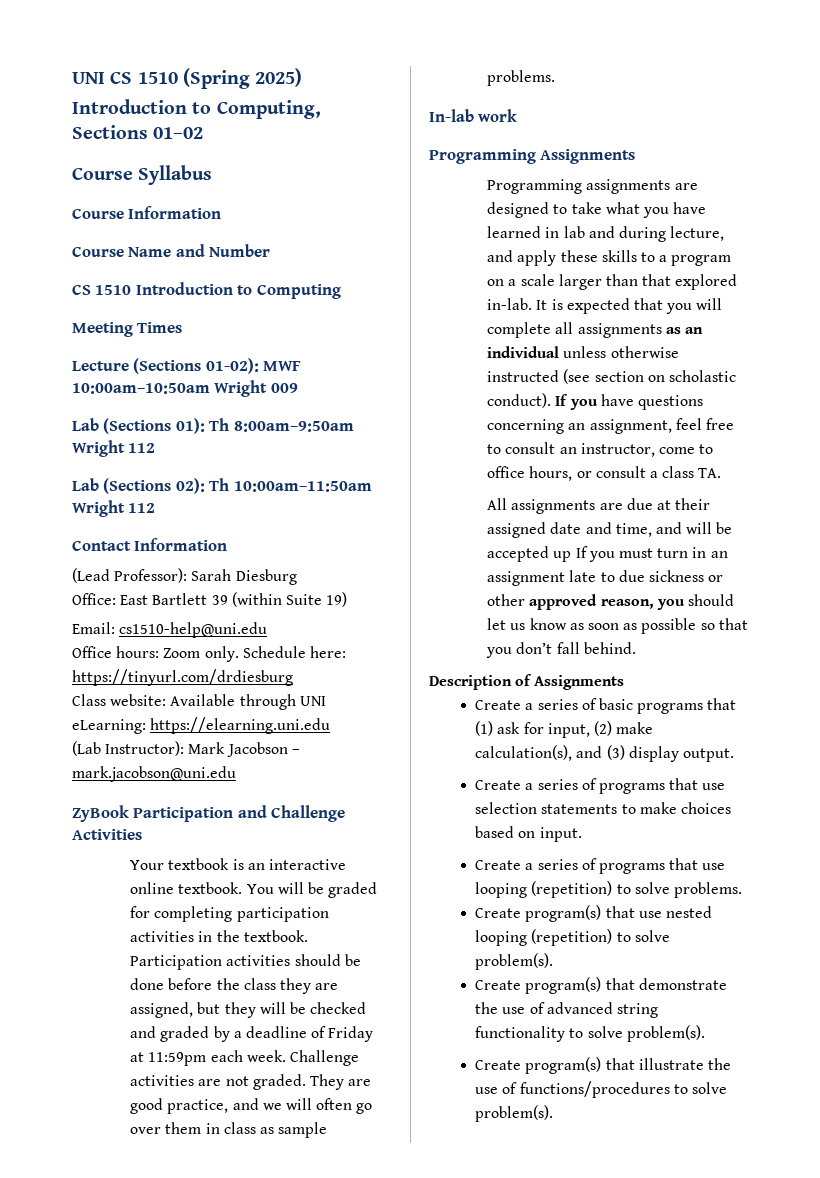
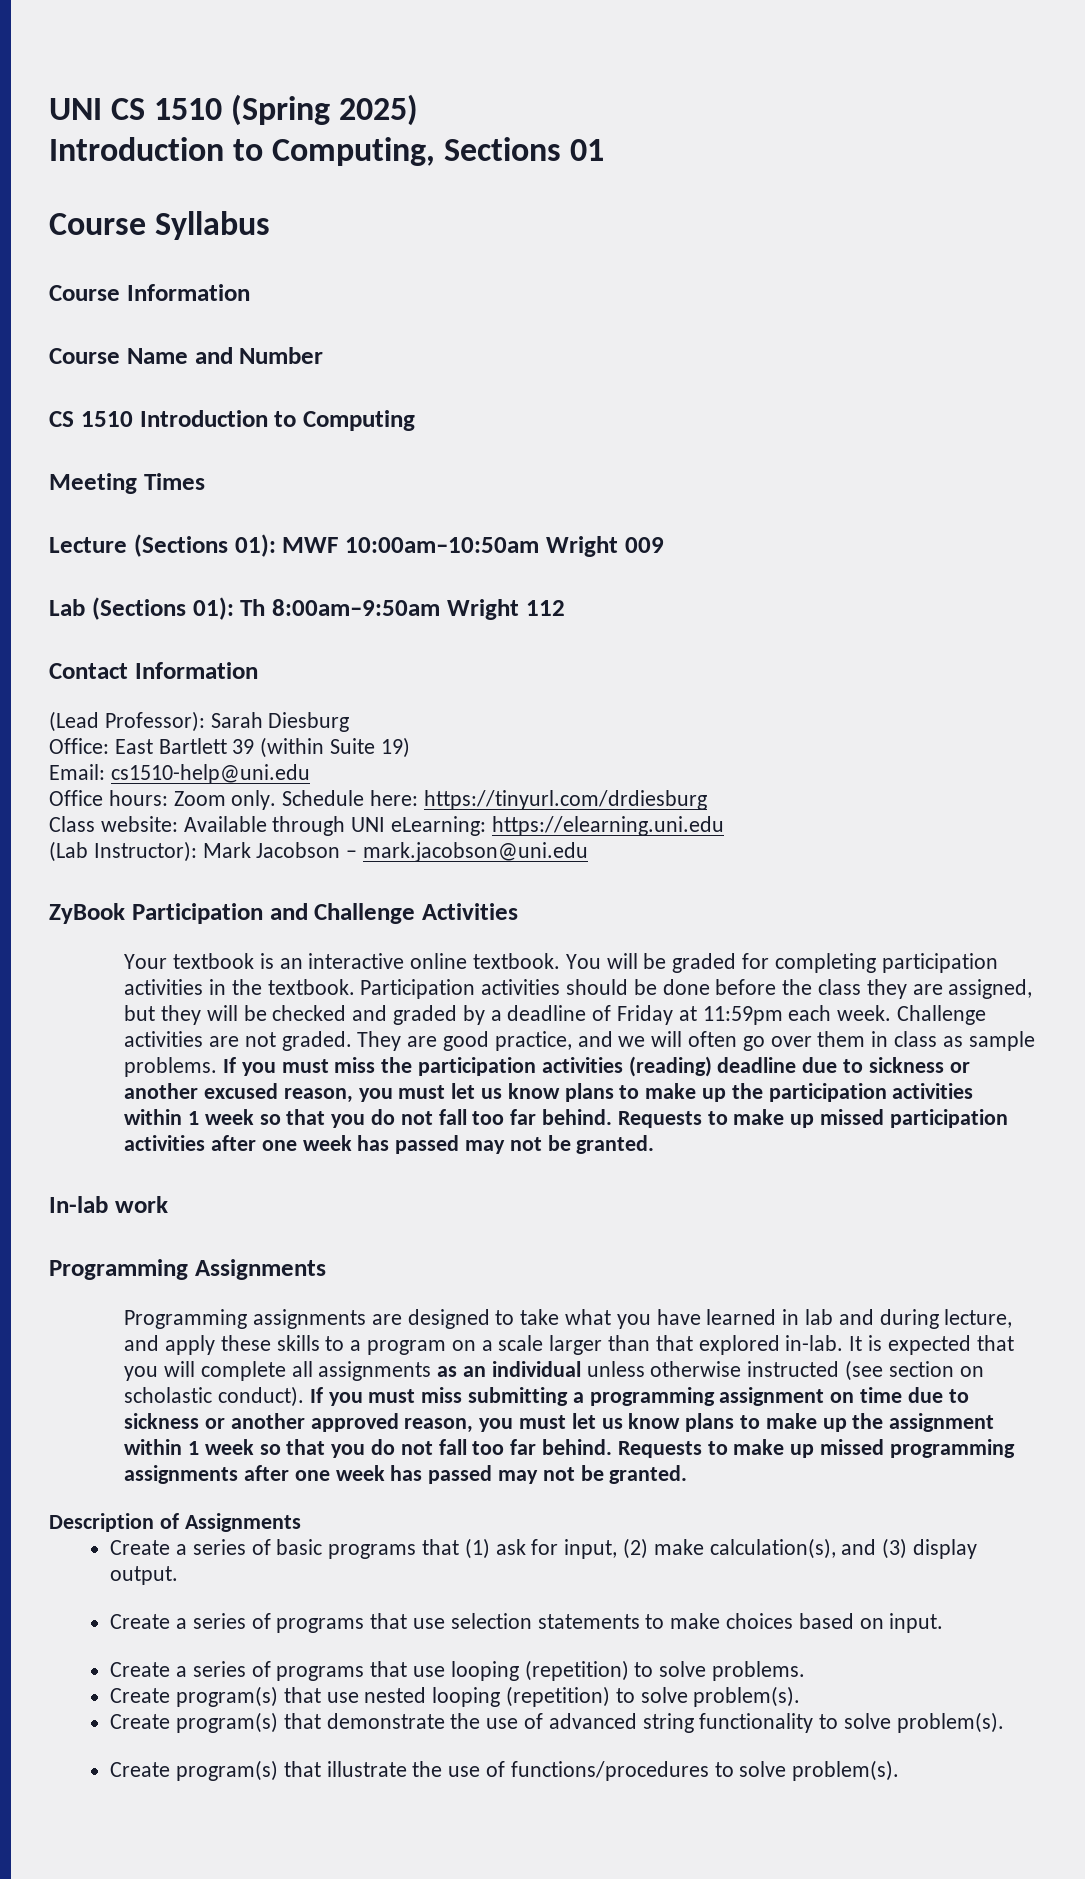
- Introduction to Computing, Sections 01–02
+ Introduction to Computing, Sections 01
- Lecture (Sections 01-02): MWF 10:00am–10:50am Wright 009
+ Lecture (Sections 01): MWF 10:00am–10:50am Wright 009
- Lab (Sections 02): Th 10:00am–11:50am Wright 112
+ If you must miss the participation activities (reading) deadline due to sickness or another excused reason, you must let us know plans to make up the participation activities within 1 week so that you do not fall too far behind. Requests to make up missed participation activities after one week has passed may not be granted.
- If you have questions concerning an assignment, feel free to consult an instructor, come to office hours, or consult a class TA.
- All assignments are due at their assigned date and time, and will be accepted up If you must turn in an assignment late to due sickness or other approved reason, you should let us know as soon as possible so that you don’t fall behind.
+ If you must miss submitting a programming assignment on time due to sickness or another approved reason, you must let us know plans to make up the assignment within 1 week so that you do not fall too far behind. Requests to make up missed programming assignments after one week has passed may not be granted.

